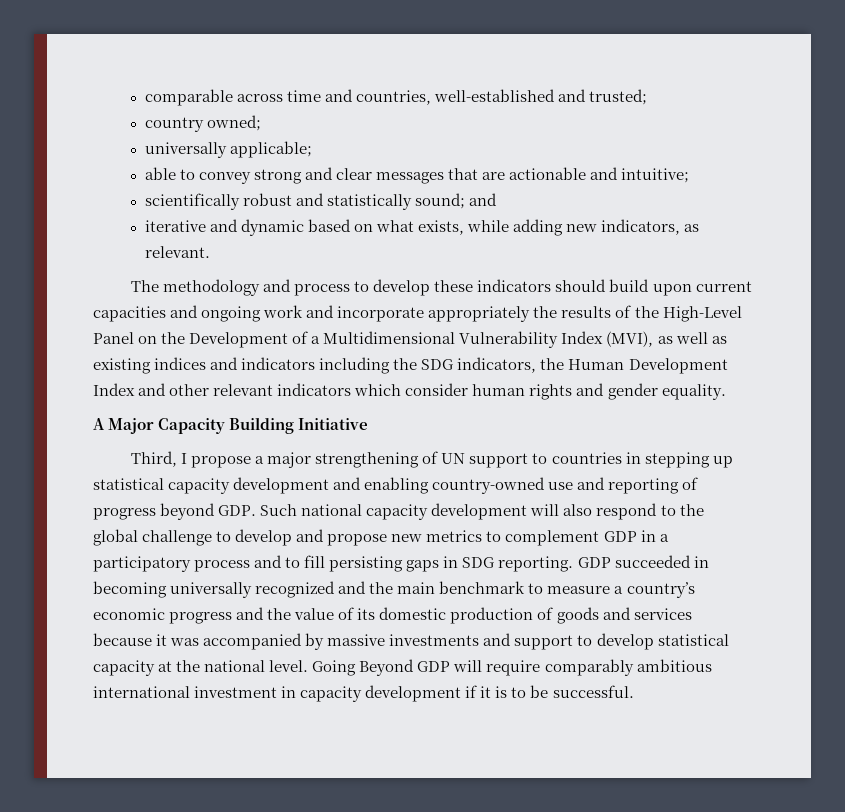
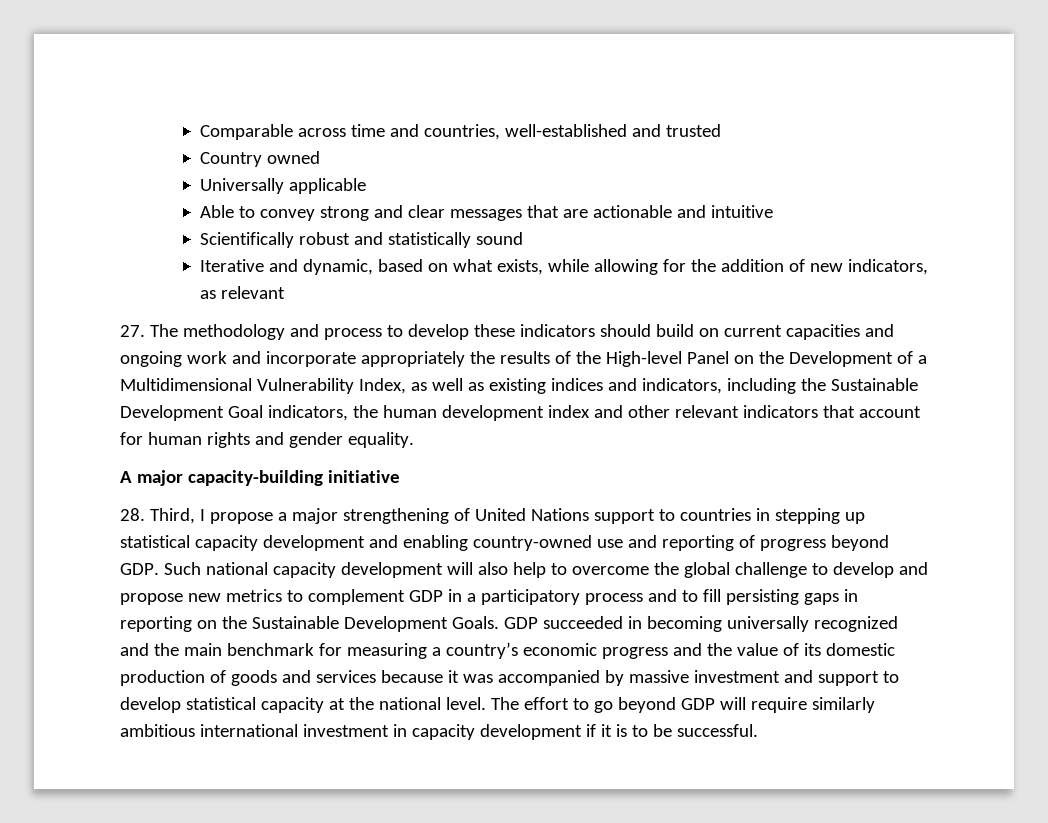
- comparable across time and countries, well-established and trusted;
- country owned;
- universally applicable;
- able to convey strong and clear messages that are actionable and intuitive;
- scientifically robust and statistically sound; and
- iterative and dynamic based on what exists, while adding new indicators, as relevant.
- The methodology and process to develop these indicators should build upon current capacities and ongoing work and incorporate appropriately the results of the High-Level Panel on the Development of a Multidimensional Vulnerability Index (MVI), as well as existing indices and indicators including the SDG indicators, the Human Development Index and other relevant indicators which consider human rights and gender equality.
+ Comparable across time and countries, well-established and trusted
+ Country owned
+ Universally applicable
+ Able to convey strong and clear messages that are actionable and intuitive
+ Scientifically robust and statistically sound
+ Iterative and dynamic, based on what exists, while allowing for the addition of new indicators, as relevant
+ 27. The methodology and process to develop these indicators should build on current capacities and ongoing work and incorporate appropriately the results of the High-level Panel on the Development of a Multidimensional Vulnerability Index, as well as existing indices and indicators, including the Sustainable Development Goal indicators, the human development index and other relevant indicators that account for human rights and gender equality.
- A Major Capacity Building Initiative
- Third, I propose a major strengthening of UN support to countries in stepping up statistical capacity development and enabling country-owned use and reporting of progress beyond GDP. Such national capacity development will also respond to the global challenge to develop and propose new metrics to complement GDP in a participatory process and to fill persisting gaps in SDG reporting.
+ A major capacity-building initiative
+ 28. Third, I propose a major strengthening of United Nations support to countries in stepping up statistical capacity development and enabling country-owned use and reporting of progress beyond GDP. Such national capacity development will also help to overcome the global challenge to develop and propose new metrics to complement GDP in a participatory process and to fill persisting gaps in reporting on the Sustainable Development Goals.
- GDP succeeded in becoming universally recognized and the main benchmark to measure a country’s economic progress and the value of its domestic production of goods and services because it was accompanied by massive investments and support to develop statistical capacity at the national level.
+ GDP succeeded in becoming universally recognized and the main benchmark for measuring a country’s economic progress and the value of its domestic production of goods and services because it was accompanied by massive investment and support to develop statistical capacity at the national level.
- Going Beyond GDP will require comparably ambitious international investment in capacity development if it is to be successful.
+ The effort to go beyond GDP will require similarly ambitious international investment in capacity development if it is to be successful.

